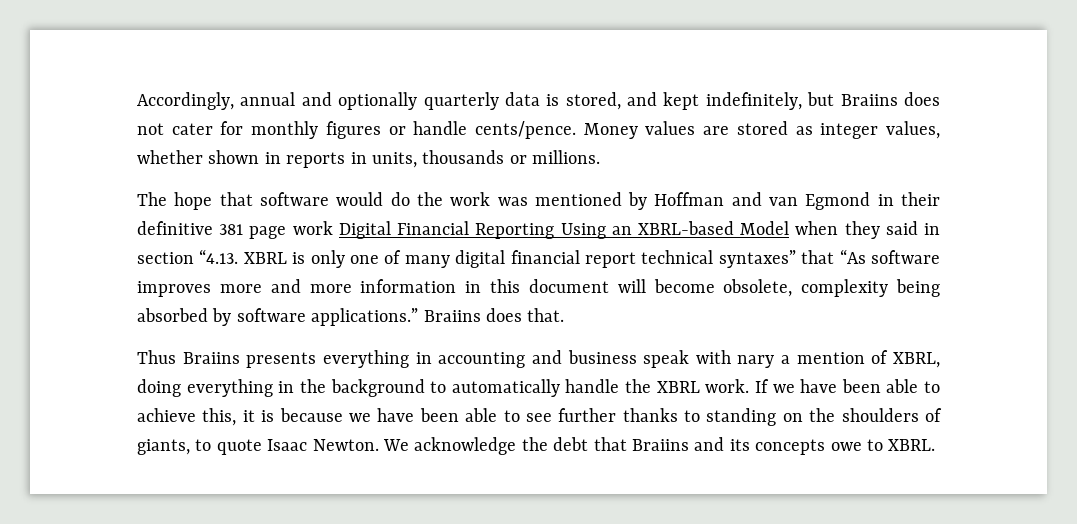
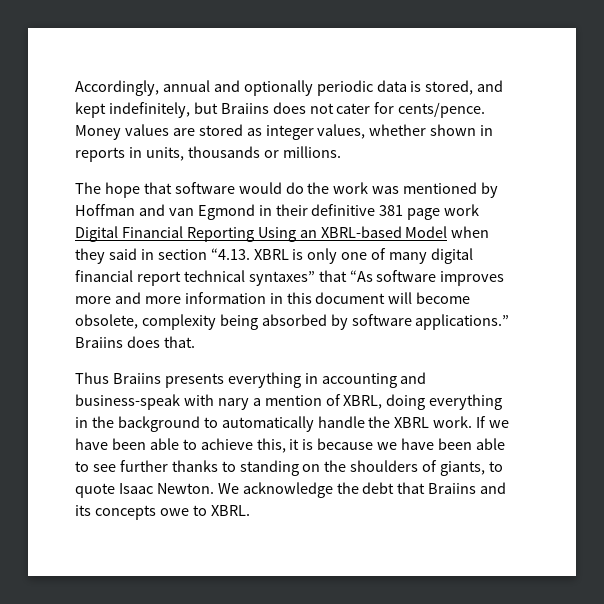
- Accordingly, annual and optionally quarterly data is stored, and kept indefinitely, but Braiins does not cater for monthly figures or handle cents/pence.
+ Accordingly, annual and optionally periodic data is stored, and kept indefinitely, but Braiins does not cater for cents/pence.
- Thus Braiins presents everything in accounting and business speak with nary a mention of XBRL, doing everything in the background to automatically handle the XBRL work.
+ Thus Braiins presents everything in accounting and business-speak with nary a mention of XBRL, doing everything in the background to automatically handle the XBRL work.

